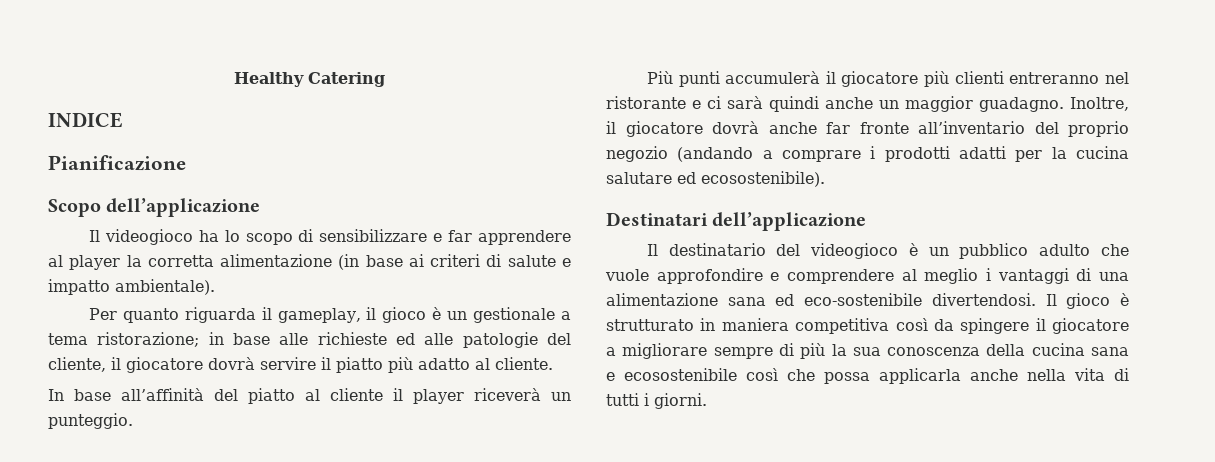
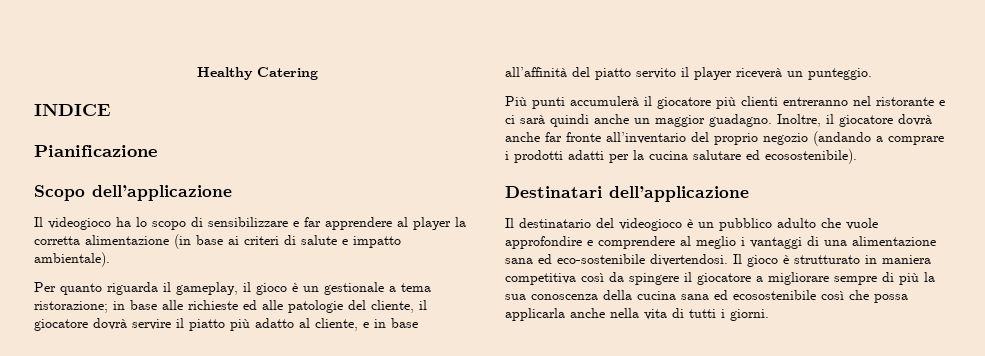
- Per quanto riguarda il gameplay, il gioco è un gestionale a tema ristorazione; in base alle richieste ed alle patologie del cliente, il giocatore dovrà servire il piatto più adatto al cliente.
- In base all’affinità del piatto al cliente il player riceverà un punteggio.
+ Per quanto riguarda il gameplay, il gioco è un gestionale a tema ristorazione; in base alle richieste ed alle patologie del cliente, il giocatore dovrà servire il piatto più adatto al cliente, e in base all’affinità del piatto servito il player riceverà un punteggio.
- Il gioco è strutturato in maniera competitiva così da spingere il giocatore a migliorare sempre di più la sua conoscenza della cucina sana e ecosostenibile così che possa applicarla anche nella vita di tutti i giorni.
+ Il gioco è strutturato in maniera competitiva così da spingere il giocatore a migliorare sempre di più la sua conoscenza della cucina sana ed ecosostenibile così che possa applicarla anche nella vita di tutti i giorni.

